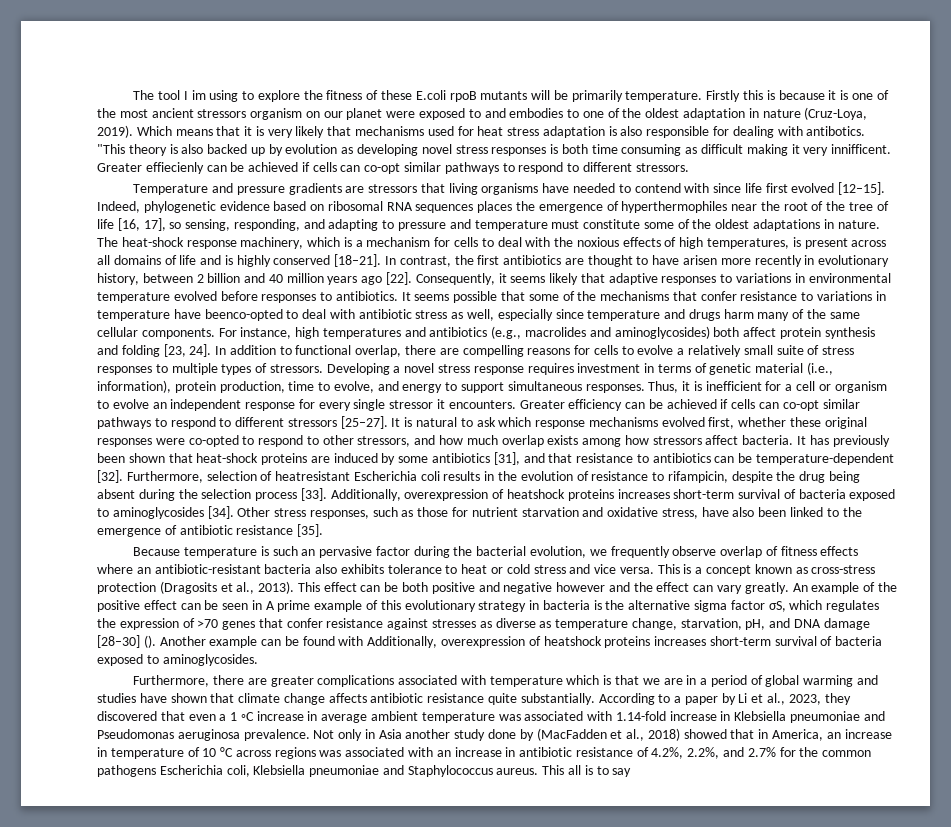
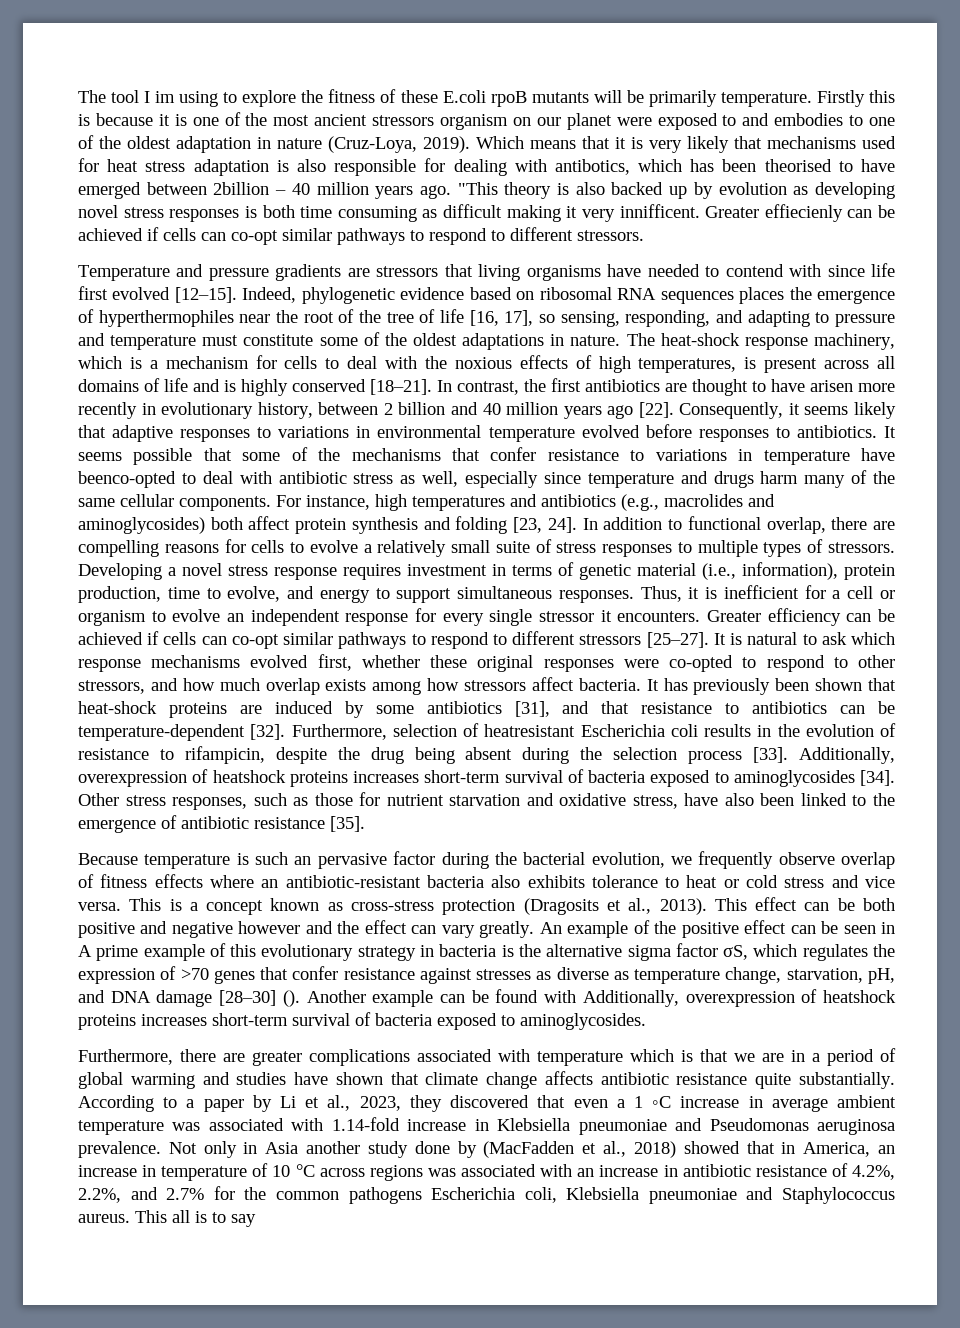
- Which means that it is very likely that mechanisms used for heat stress adaptation is also responsible for dealing with antibotics.
+ Which means that it is very likely that mechanisms used for heat stress adaptation is also responsible for dealing with antibotics, which has been theorised to have emerged between 2billion – 40 million years ago.

